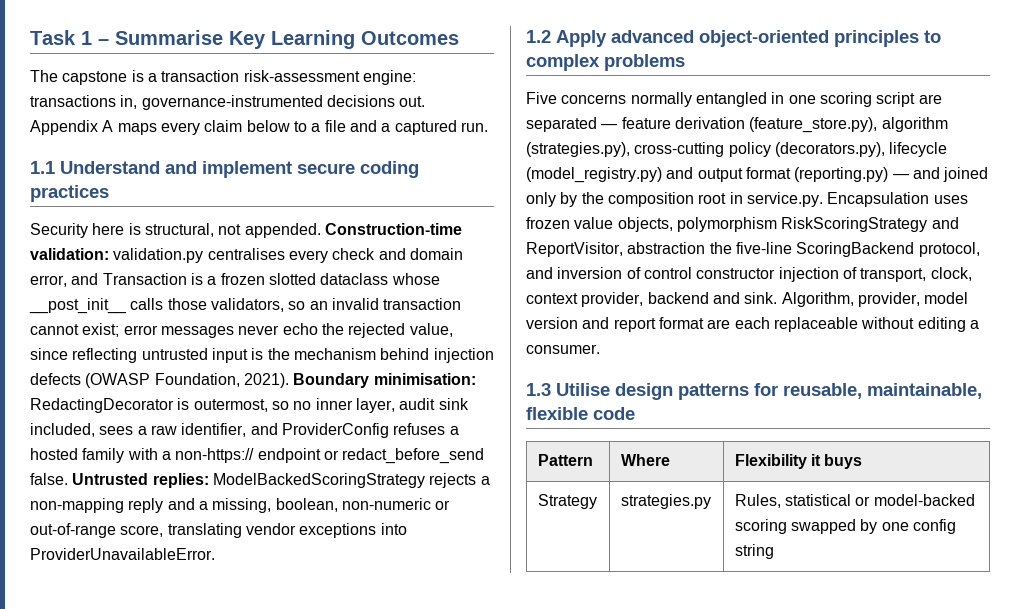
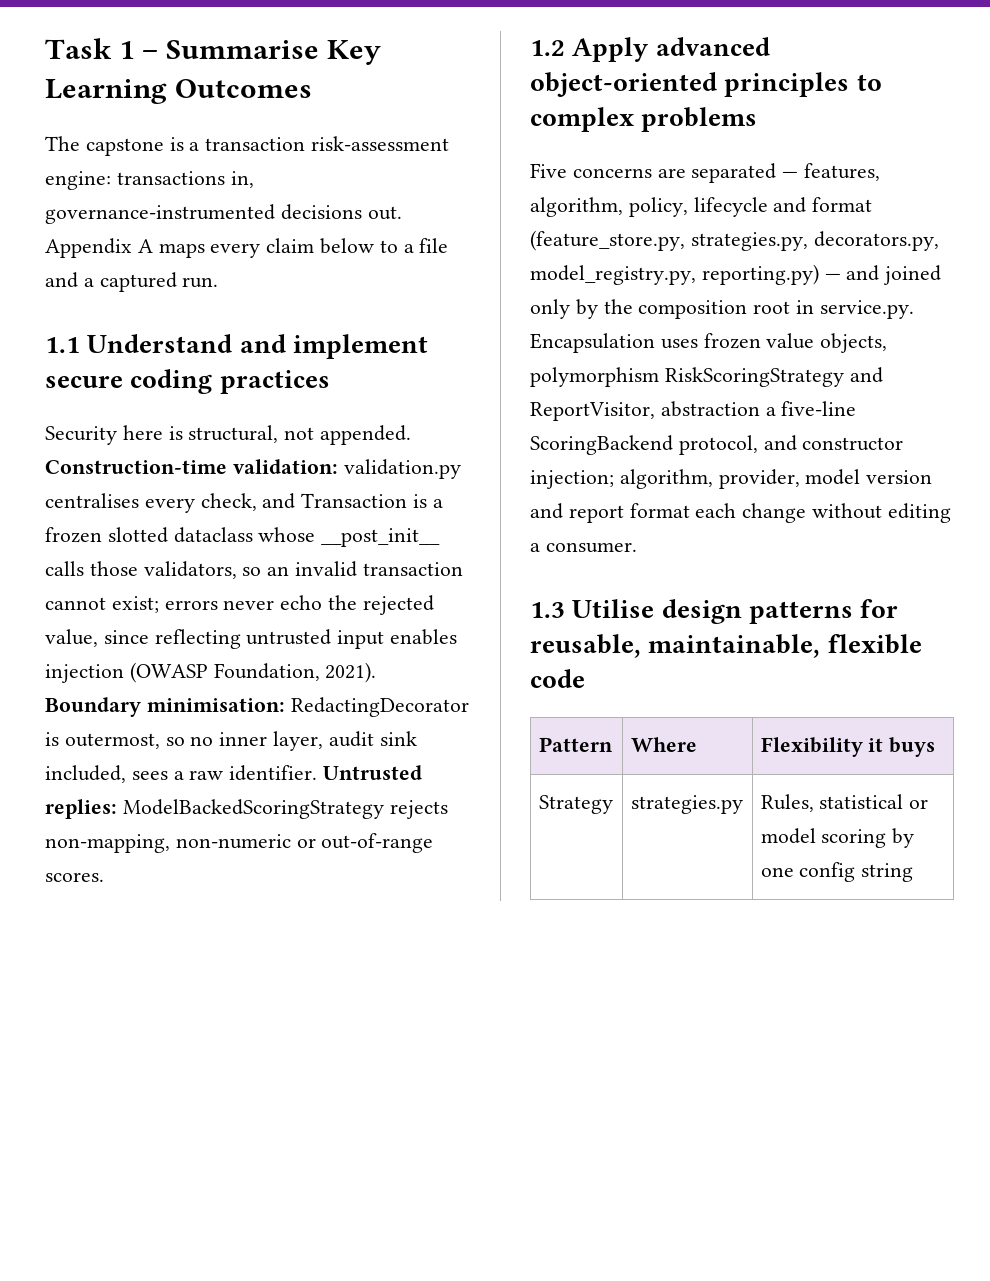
- Construction-time validation: validation.py centralises every check and domain error, and Transaction is a frozen slotted dataclass whose __post_init__ calls those validators, so an invalid transaction cannot exist; error messages never echo the rejected value, since reflecting untrusted input is the mechanism behind injection defects (OWASP Foundation, 2021).
+ Construction-time validation: validation.py centralises every check, and Transaction is a frozen slotted dataclass whose __post_init__ calls those validators, so an invalid transaction cannot exist; errors never echo the rejected value, since reflecting untrusted input enables injection (OWASP Foundation, 2021).
- Boundary minimisation: RedactingDecorator is outermost, so no inner layer, audit sink included, sees a raw identifier, and ProviderConfig refuses a hosted family with a non-https:// endpoint or redact_before_send false. Untrusted replies: ModelBackedScoringStrategy rejects a non-mapping reply and a missing, boolean, non-numeric or out-of-range score, translating vendor exceptions into ProviderUnavailableError.
+ Boundary minimisation: RedactingDecorator is outermost, so no inner layer, audit sink included, sees a raw identifier. Untrusted replies: ModelBackedScoringStrategy rejects non-mapping, non-numeric or out-of-range scores.
- Five concerns normally entangled in one scoring script are separated — feature derivation (feature_store.py), algorithm (strategies.py), cross-cutting policy (decorators.py), lifecycle (model_registry.py) and output format (reporting.py) — and joined only by the composition root in service.py. Encapsulation uses frozen value objects, polymorphism RiskScoringStrategy and ReportVisitor, abstraction the five-line ScoringBackend protocol, and inversion of control constructor injection of transport, clock, context provider, backend and sink. Algorithm, provider, model version and report format are each replaceable without editing a consumer.
+ Five concerns are separated — features, algorithm, policy, lifecycle and format (feature_store.py, strategies.py, decorators.py, model_registry.py, reporting.py) — and joined only by the composition root in service.py. Encapsulation uses frozen value objects, polymorphism RiskScoringStrategy and ReportVisitor, abstraction a five-line ScoringBackend protocol, and constructor injection; algorithm, provider, model version and report format each change without editing a consumer.
- Strategy | strategies.py | Rules, statistical or model-backed scoring swapped by one config string
+ Strategy | strategies.py | Rules, statistical or model scoring by one config string

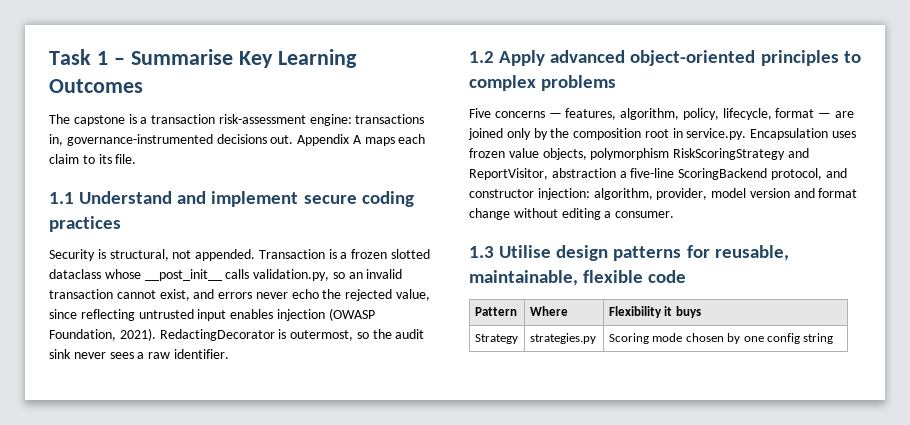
- Appendix A maps every claim below to a file and a captured run.
+ Appendix A maps each claim to its file.
- Security here is structural, not appended.
+ Security is structural, not appended.
- Construction-time validation: validation.py centralises every check, and Transaction is a frozen slotted dataclass whose __post_init__ calls those validators, so an invalid transaction cannot exist; errors never echo the rejected value, since reflecting untrusted input enables injection (OWASP Foundation, 2021).
+ Transaction is a frozen slotted dataclass whose __post_init__ calls validation.py, so an invalid transaction cannot exist, and errors never echo the rejected value, since reflecting untrusted input enables injection (OWASP Foundation, 2021).
- Boundary minimisation: RedactingDecorator is outermost, so no inner layer, audit sink included, sees a raw identifier. Untrusted replies: ModelBackedScoringStrategy rejects non-mapping, non-numeric or out-of-range scores.
+ RedactingDecorator is outermost, so the audit sink never sees a raw identifier.
- Five concerns are separated — features, algorithm, policy, lifecycle and format (feature_store.py, strategies.py, decorators.py, model_registry.py, reporting.py) — and joined only by the composition root in service.py. Encapsulation uses frozen value objects, polymorphism RiskScoringStrategy and ReportVisitor, abstraction a five-line ScoringBackend protocol, and constructor injection; algorithm, provider, model version and report format each change without editing a consumer.
+ Five concerns — features, algorithm, policy, lifecycle, format — are joined only by the composition root in service.py. Encapsulation uses frozen value objects, polymorphism RiskScoringStrategy and ReportVisitor, abstraction a five-line ScoringBackend protocol, and constructor injection: algorithm, provider, model version and format change without editing a consumer.
- Strategy | strategies.py | Rules, statistical or model scoring by one config string
+ Strategy | strategies.py | Scoring mode chosen by one config string

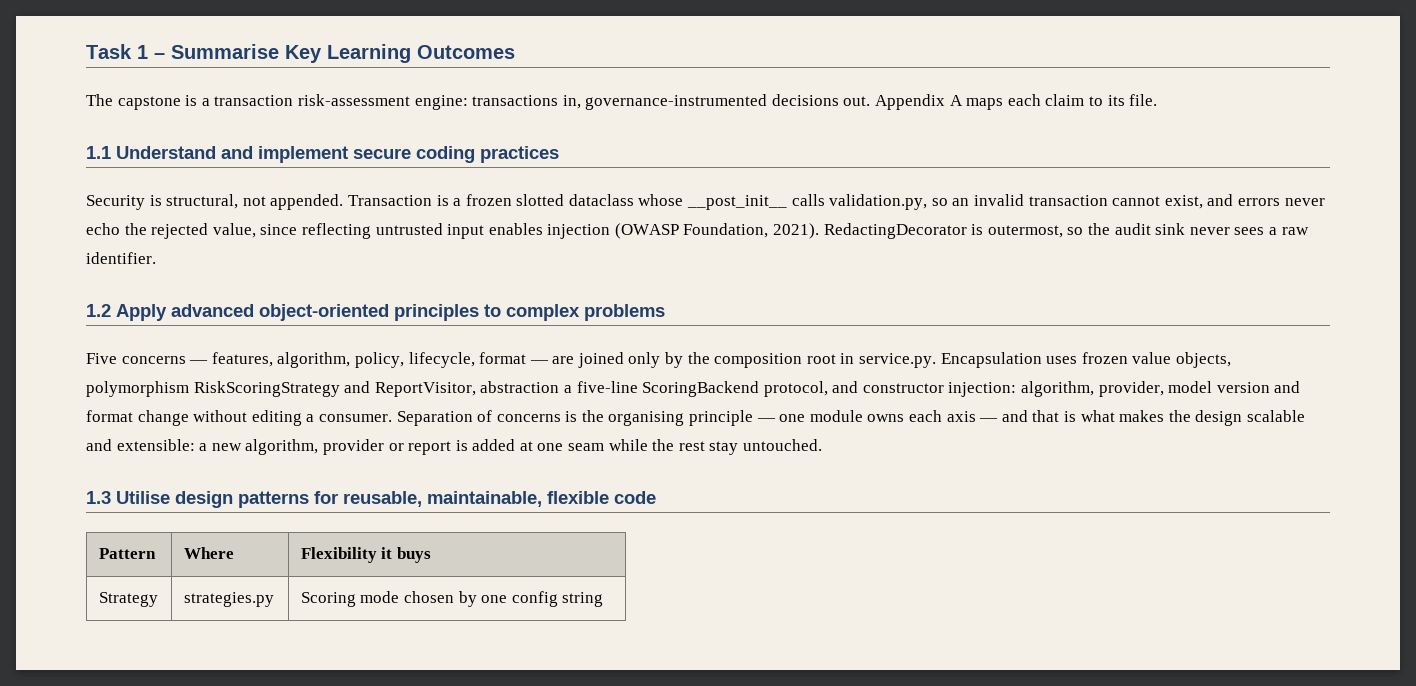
+ Separation of concerns is the organising principle — one module owns each axis — and that is what makes the design scalable and extensible: a new algorithm, provider or report is added at one seam while the rest stay untouched.

